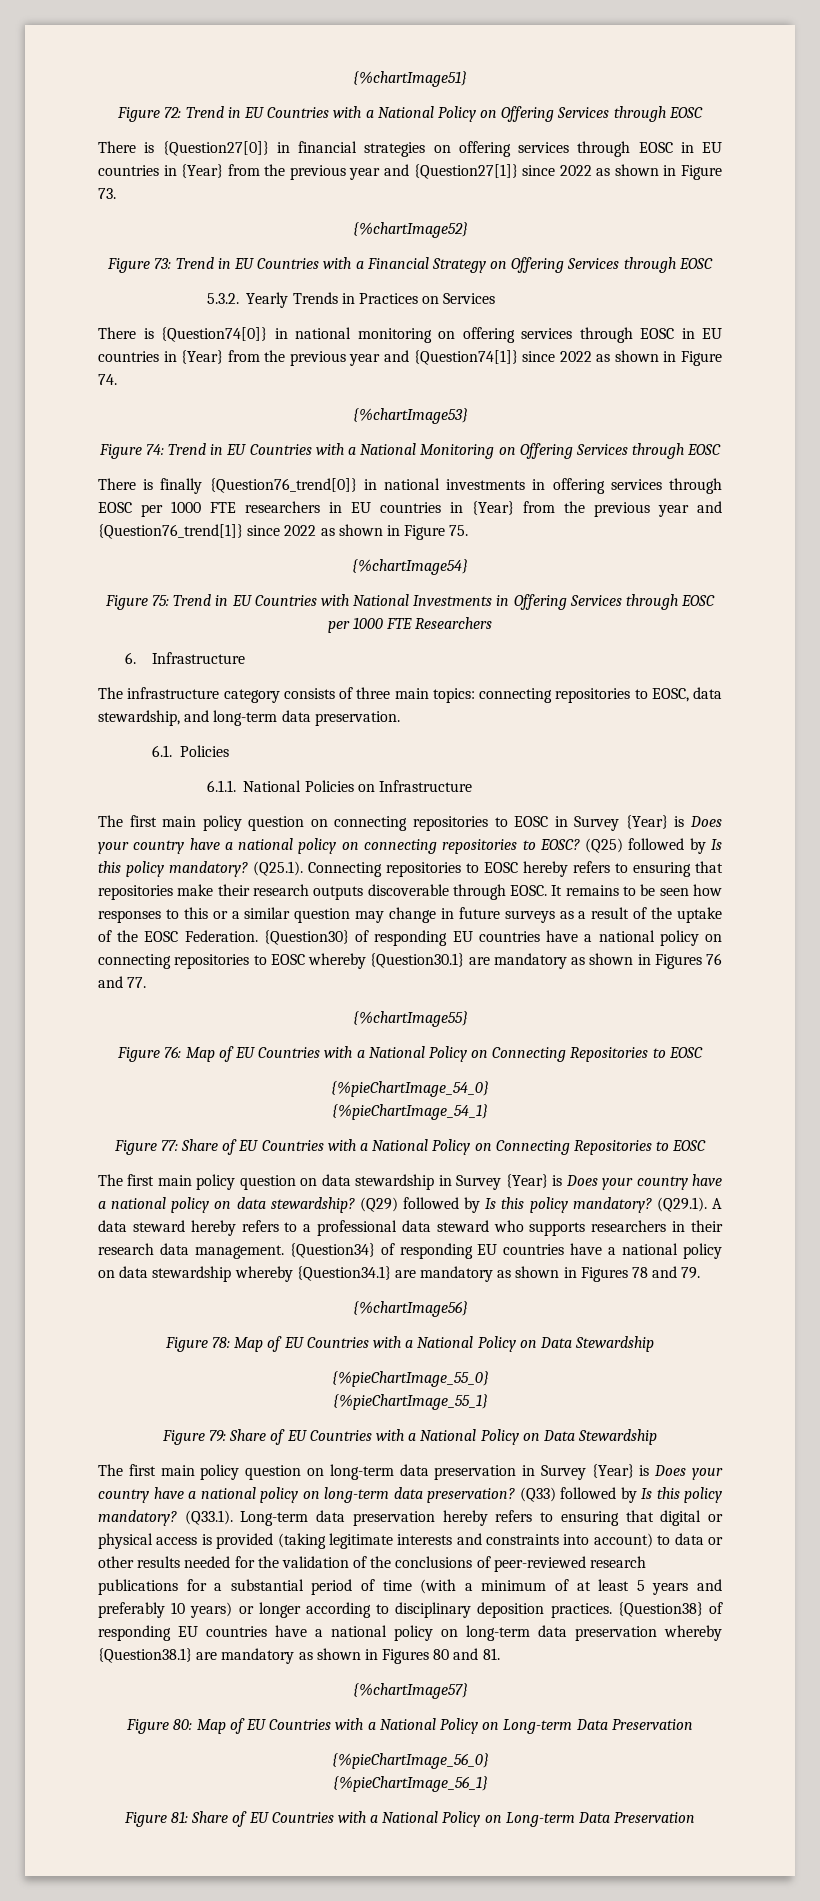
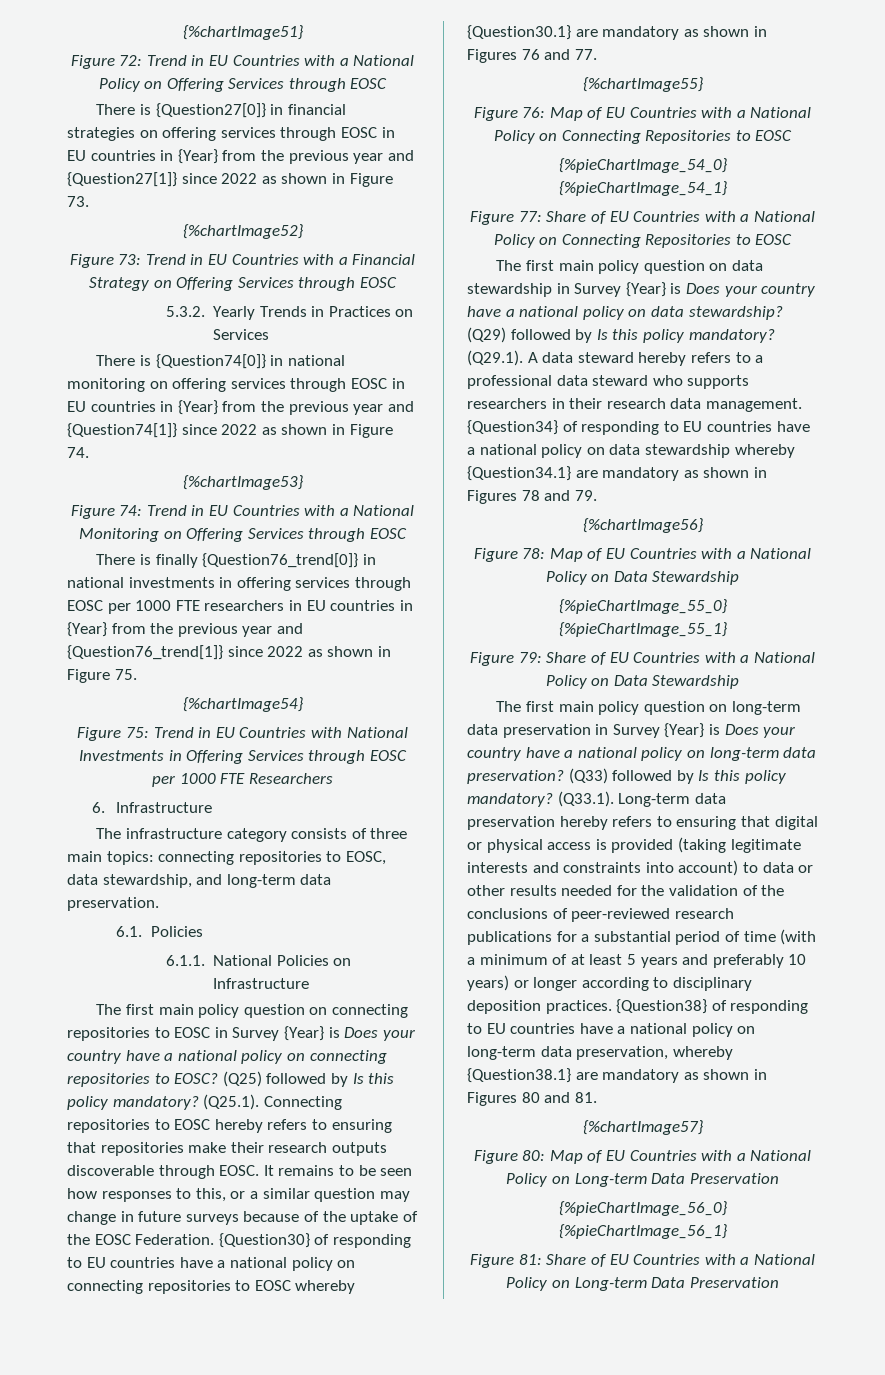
- It remains to be seen how responses to this or a similar question may change in future surveys as a result of the uptake of the EOSC Federation.
+ It remains to be seen how responses to this, or a similar question may change in future surveys because of the uptake of the EOSC Federation.
- {Question30} of responding EU countries have a national policy on connecting repositories to EOSC whereby {Question30.1} are mandatory as shown in Figures 76 and 77.
+ {Question30} of responding to EU countries have a national policy on connecting repositories to EOSC whereby {Question30.1} are mandatory as shown in Figures 76 and 77.
- {Question34} of responding EU countries have a national policy on data stewardship whereby {Question34.1} are mandatory as shown in Figures 78 and 79.
+ {Question34} of responding to EU countries have a national policy on data stewardship whereby {Question34.1} are mandatory as shown in Figures 78 and 79.
- {Question38} of responding EU countries have a national policy on long-term data preservation whereby {Question38.1} are mandatory as shown in Figures 80 and 81.
+ {Question38} of responding to EU countries have a national policy on long-term data preservation, whereby {Question38.1} are mandatory as shown in Figures 80 and 81.

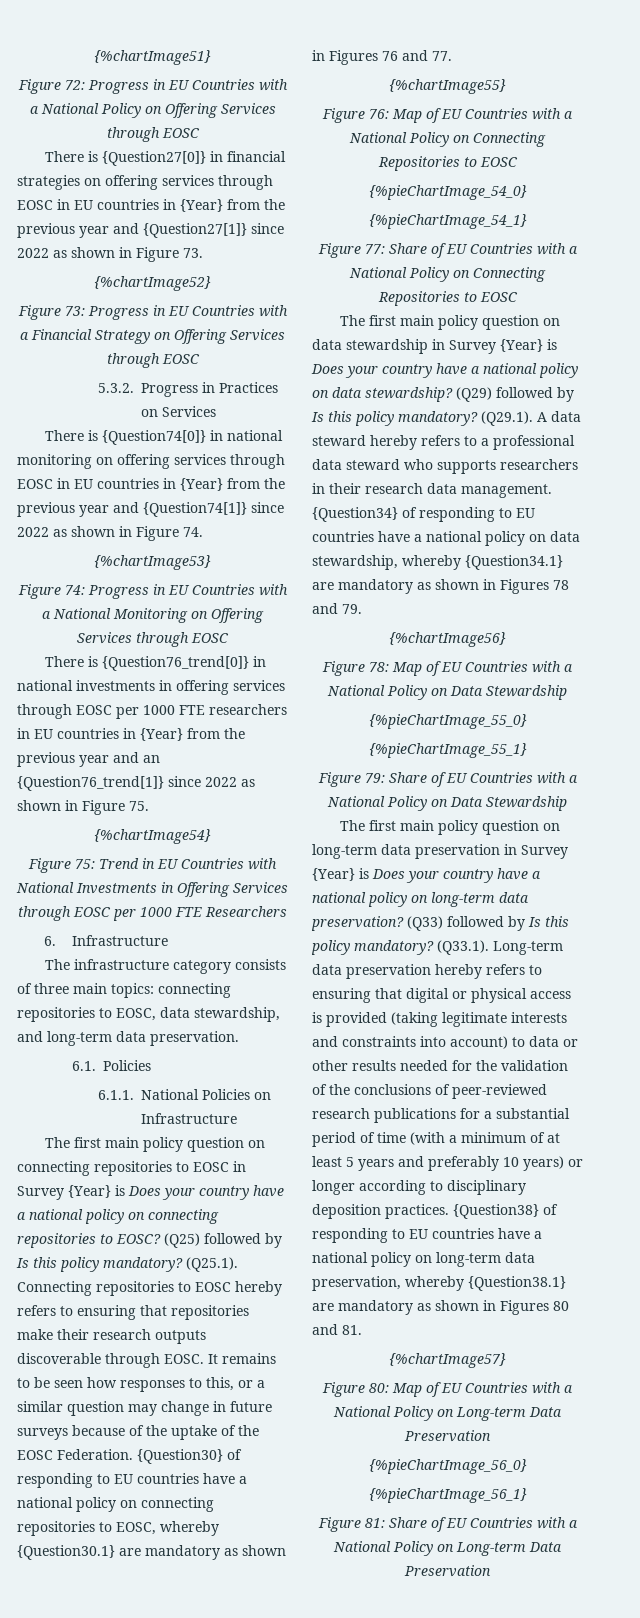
- Figure 72: Trend in EU Countries with a National Policy on Offering Services through EOSC
+ Figure 72: Progress in EU Countries with a National Policy on Offering Services through EOSC
- Figure 73: Trend in EU Countries with a Financial Strategy on Offering Services through EOSC
+ Figure 73: Progress in EU Countries with a Financial Strategy on Offering Services through EOSC
- 5.3.2. Yearly Trends in Practices on Services
+ 5.3.2. Progress in Practices on Services
- Figure 74: Trend in EU Countries with a National Monitoring on Offering Services through EOSC
+ Figure 74: Progress in EU Countries with a National Monitoring on Offering Services through EOSC
- There is finally {Question76_trend[0]} in national investments in offering services through EOSC per 1000 FTE researchers in EU countries in {Year} from the previous year and {Question76_trend[1]} since 2022 as shown in Figure 75.
+ There is {Question76_trend[0]} in national investments in offering services through EOSC per 1000 FTE researchers in EU countries in {Year} from the previous year and an {Question76_trend[1]} since 2022 as shown in Figure 75.
- {Question30} of responding to EU countries have a national policy on connecting repositories to EOSC whereby {Question30.1} are mandatory as shown in Figures 76 and 77.
+ {Question30} of responding to EU countries have a national policy on connecting repositories to EOSC, whereby {Question30.1} are mandatory as shown in Figures 76 and 77.
- {Question34} of responding to EU countries have a national policy on data stewardship whereby {Question34.1} are mandatory as shown in Figures 78 and 79.
+ {Question34} of responding to EU countries have a national policy on data stewardship, whereby {Question34.1} are mandatory as shown in Figures 78 and 79.

